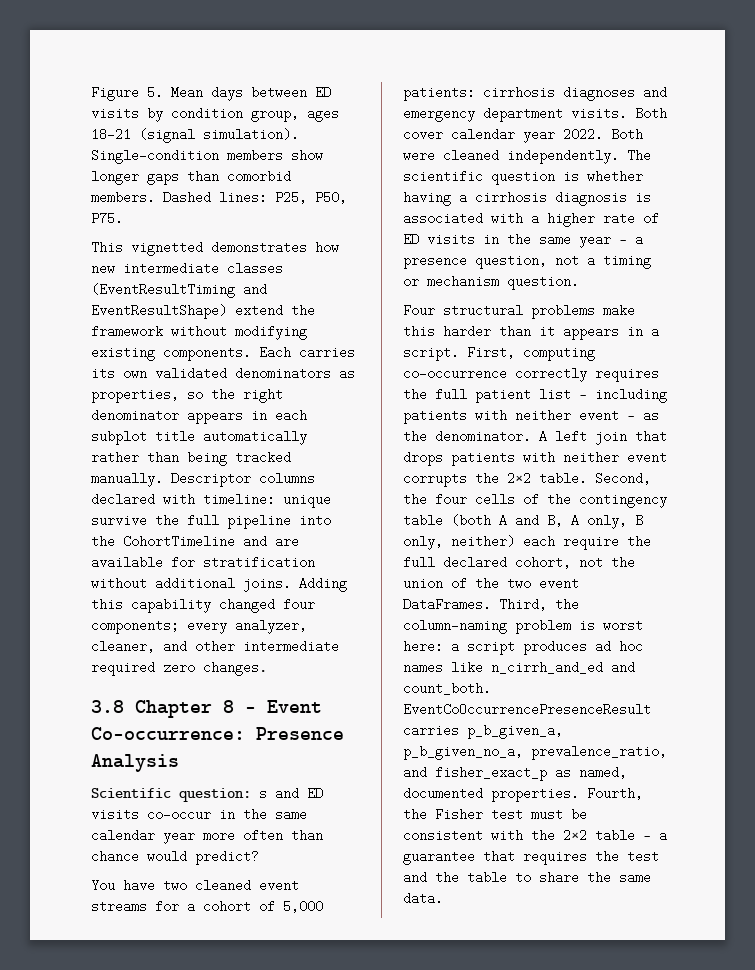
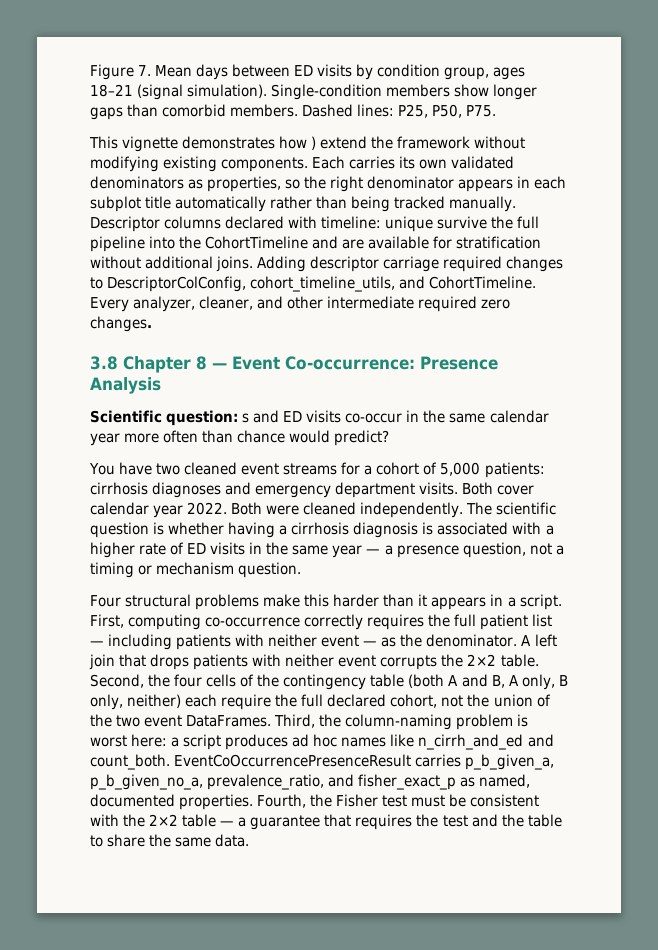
- Figure 5. Mean days between ED visits by condition group, ages 18–21 (signal simulation).
+ Figure 7. Mean days between ED visits by condition group, ages 18–21 (signal simulation).
- This vignetted demonstrates how new intermediate classes (EventResultTiming and EventResultShape) extend the framework without modifying existing components.
+ This vignette demonstrates how ) extend the framework without modifying existing components.
- Adding this capability changed four components; every analyzer, cleaner, and other intermediate required zero changes.
+ Adding descriptor carriage required changes to DescriptorColConfig, cohort_timeline_utils, and CohortTimeline. Every analyzer, cleaner, and other intermediate required zero changes.

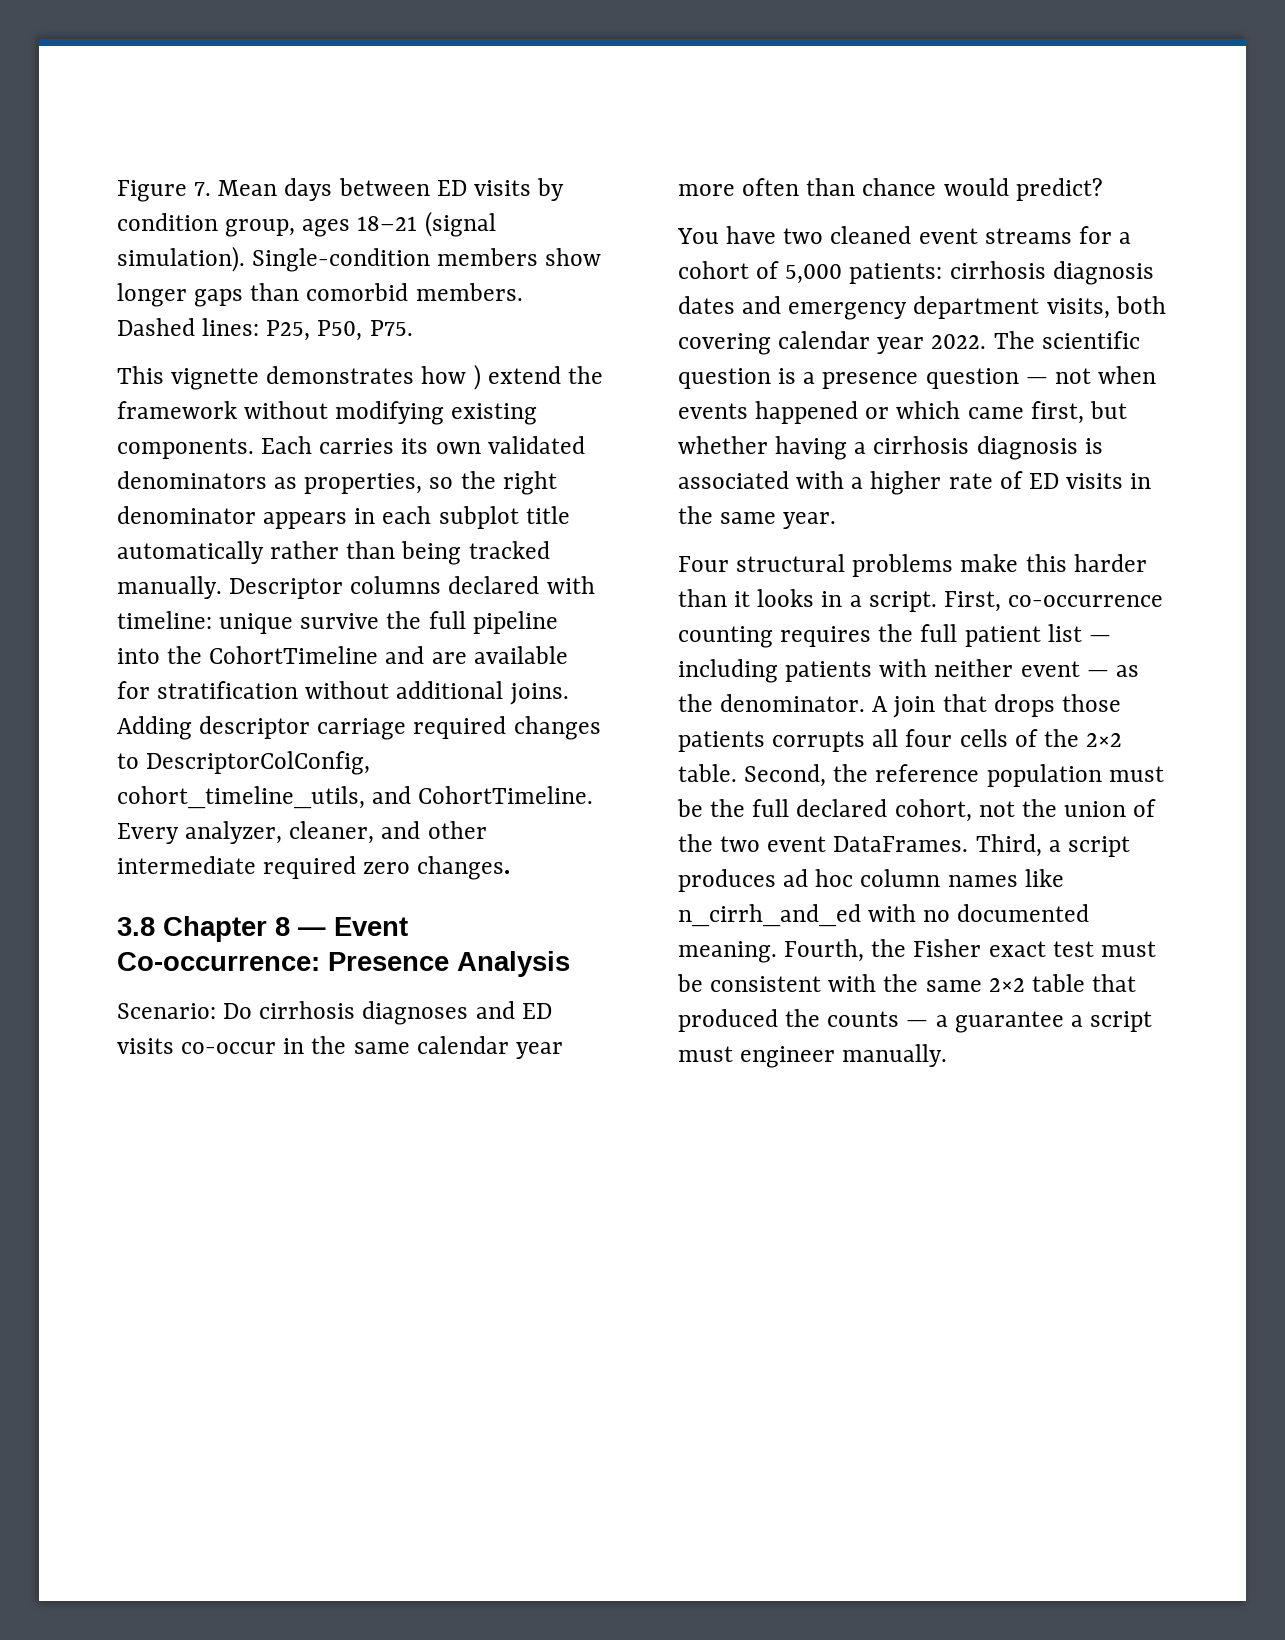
- Scientific question: s and ED visits co-occur in the same calendar year more often than chance would predict?
+ Scenario: Do cirrhosis diagnoses and ED visits co-occur in the same calendar year more often than chance would predict?
- You have two cleaned event streams for a cohort of 5,000 patients: cirrhosis diagnoses and emergency department visits. Both cover calendar year 2022. Both were cleaned independently. The scientific question is whether having a cirrhosis diagnosis is associated with a higher rate of ED visits in the same year — a presence question, not a timing or mechanism question.
+ You have two cleaned event streams for a cohort of 5,000 patients: cirrhosis diagnosis dates and emergency department visits, both covering calendar year 2022. The scientific question is a presence question — not when events happened or which came first, but whether having a cirrhosis diagnosis is associated with a higher rate of ED visits in the same year.
- Four structural problems make this harder than it appears in a script.
+ Four structural problems make this harder than it looks in a script.
- First, computing co-occurrence correctly requires the full patient list — including patients with neither event — as the denominator.
+ First, co-occurrence counting requires the full patient list — including patients with neither event — as the denominator.
- A left join that drops patients with neither event corrupts the 2×2 table.
+ A join that drops those patients corrupts all four cells of the 2×2 table.
- Second, the four cells of the contingency table (both A and B, A only, B only, neither) each require the full declared cohort, not the union of the two event DataFrames.
+ Second, the reference population must be the full declared cohort, not the union of the two event DataFrames.
- Third, the column-naming problem is worst here: a script produces ad hoc names like n_cirrh_and_ed and count_both. EventCoOccurrencePresenceResult carries p_b_given_a, p_b_given_no_a, prevalence_ratio, and fisher_exact_p as named, documented properties.
+ Third, a script produces ad hoc column names like n_cirrh_and_ed with no documented meaning.
- Fourth, the Fisher test must be consistent with the 2×2 table — a guarantee that requires the test and the table to share the same data.
+ Fourth, the Fisher exact test must be consistent with the same 2×2 table that produced the counts — a guarantee a script must engineer manually.

